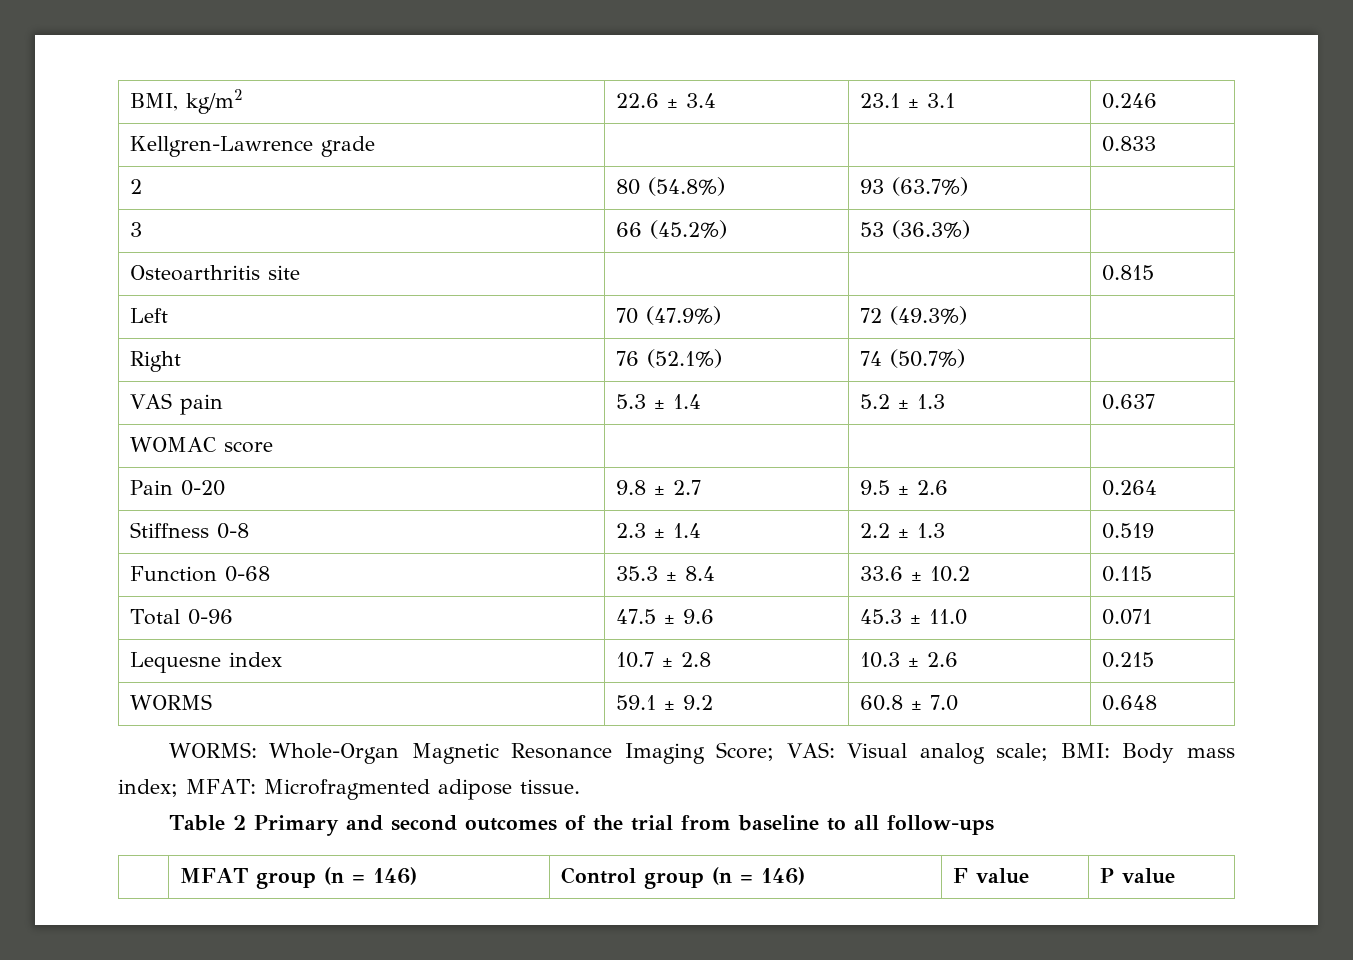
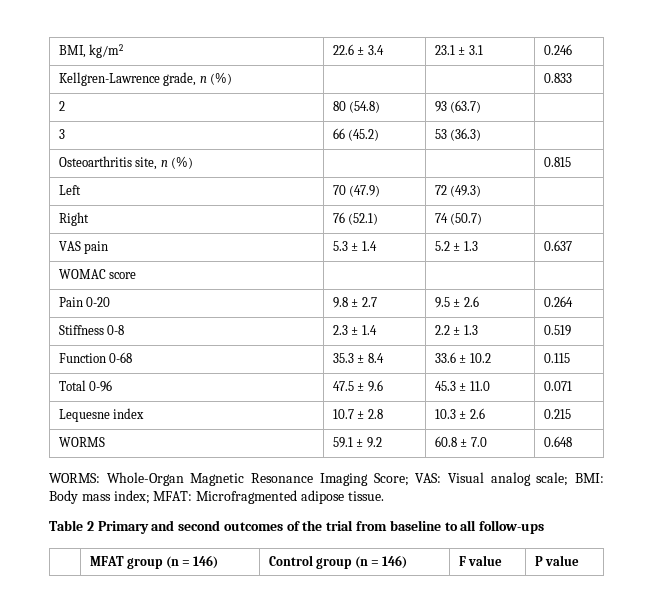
- Kellgren-Lawrence grade | | | 0.833
+ Kellgren-Lawrence grade, n (%) | | | 0.833
- 2 | 80 (54.8%) | 93 (63.7%) |
+ 2 | 80 (54.8) | 93 (63.7) |
- 3 | 66 (45.2%) | 53 (36.3%) |
+ 3 | 66 (45.2) | 53 (36.3) |
- Osteoarthritis site | | | 0.815
+ Osteoarthritis site, n (%) | | | 0.815
- Left | 70 (47.9%) | 72 (49.3%) |
+ Left | 70 (47.9) | 72 (49.3) |
- Right | 76 (52.1%) | 74 (50.7%) |
+ Right | 76 (52.1) | 74 (50.7) |

